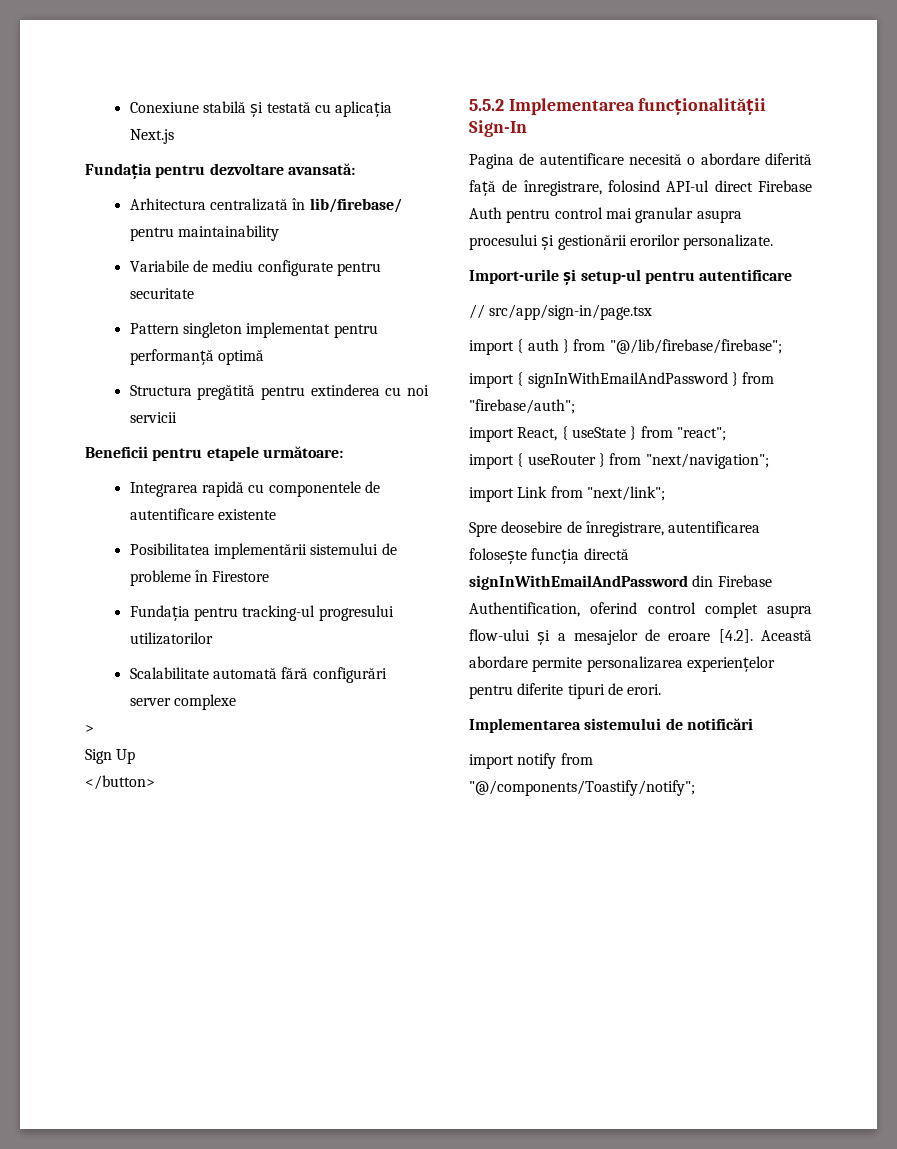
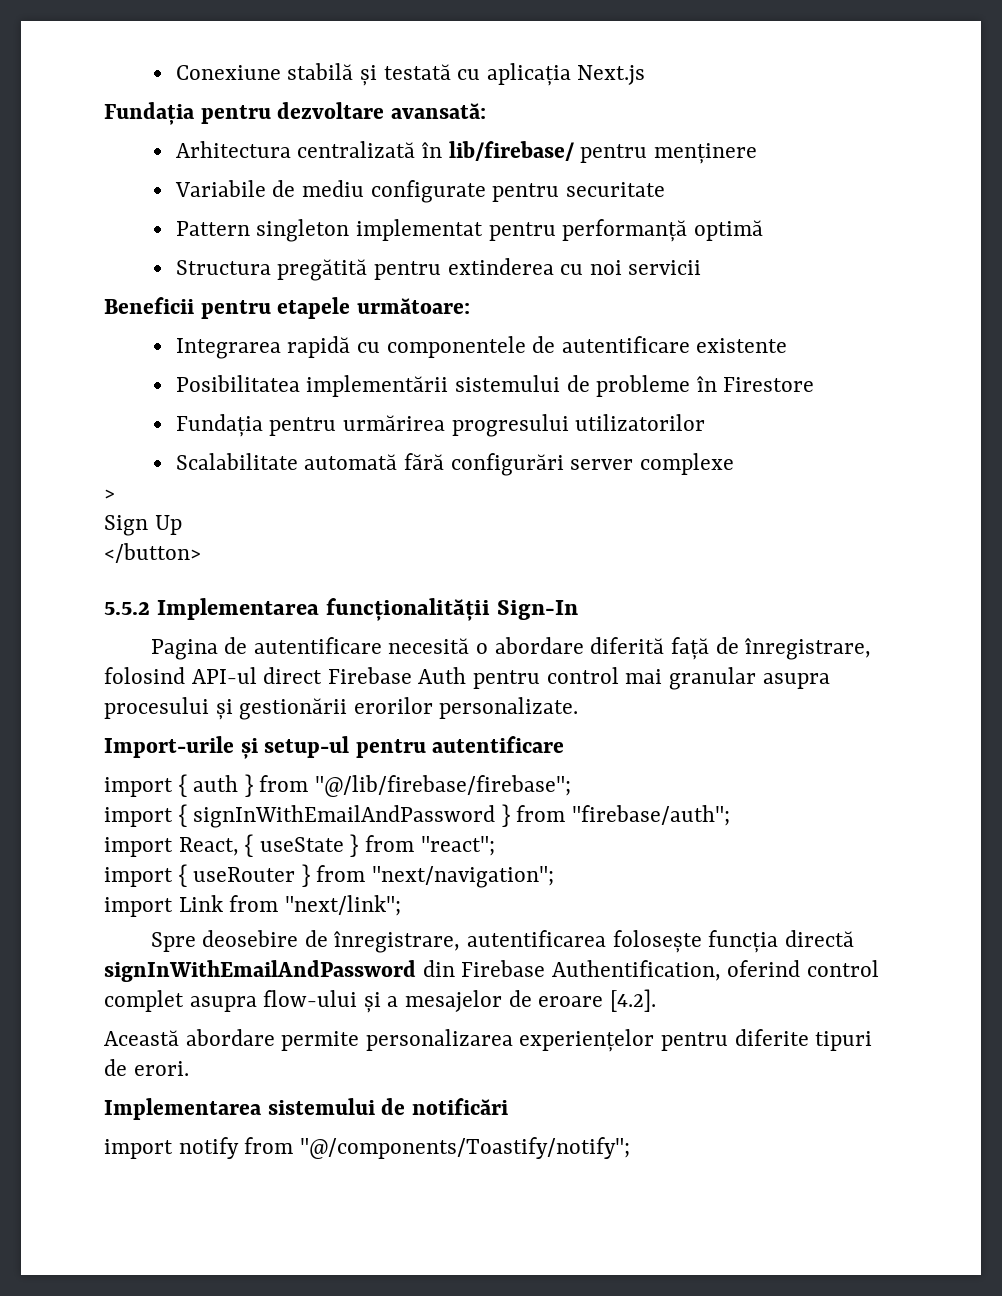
- Arhitectura centralizată în lib/firebase/ pentru maintainability
+ Arhitectura centralizată în lib/firebase/ pentru menținere
- Fundația pentru tracking-ul progresului utilizatorilor
+ Fundația pentru urmărirea progresului utilizatorilor
- // src/app/sign-in/page.tsx
- Spre deosebire de înregistrare, autentificarea folosește funcția directă signInWithEmailAndPassword din Firebase Authentification, oferind control complet asupra flow-ului și a mesajelor de eroare [4.2]. Această abordare permite personalizarea experiențelor pentru diferite tipuri de erori.
+ Spre deosebire de înregistrare, autentificarea folosește funcția directă signInWithEmailAndPassword din Firebase Authentification, oferind control complet asupra flow-ului și a mesajelor de eroare [4.2].
+ Această abordare permite personalizarea experiențelor pentru diferite tipuri de erori.

